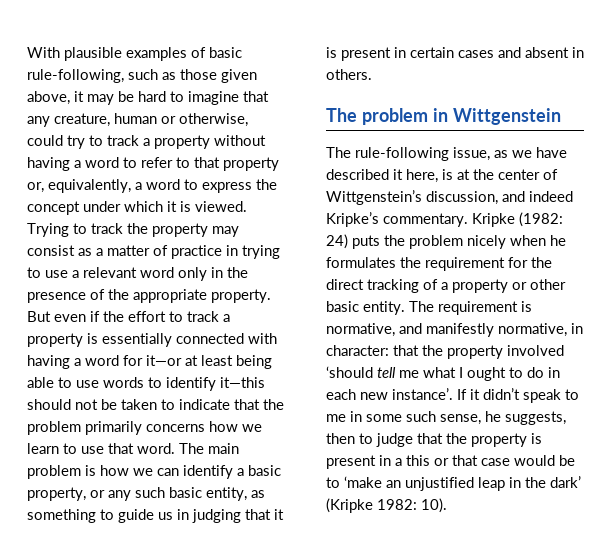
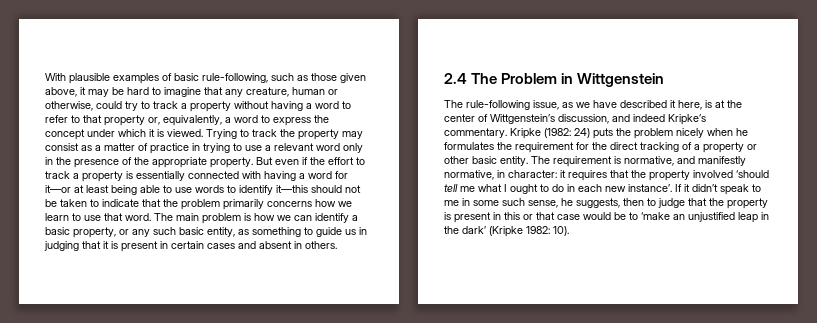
- The problem in Wittgenstein
+ 2.4 The Problem in Wittgenstein
- The requirement is normative, and manifestly normative, in character: that the property involved ‘should tell me what I ought to do in each new instance’.
+ The requirement is normative, and manifestly normative, in character: it requires that the property involved ‘should tell me what I ought to do in each new instance’.
- If it didn’t speak to me in some such sense, he suggests, then to judge that the property is present in a this or that case would be to ‘make an unjustified leap in the dark’ (Kripke 1982: 10).
+ If it didn’t speak to me in some such sense, he suggests, then to judge that the property is present in this or that case would be to ‘make an unjustified leap in the dark’ (Kripke 1982: 10).

